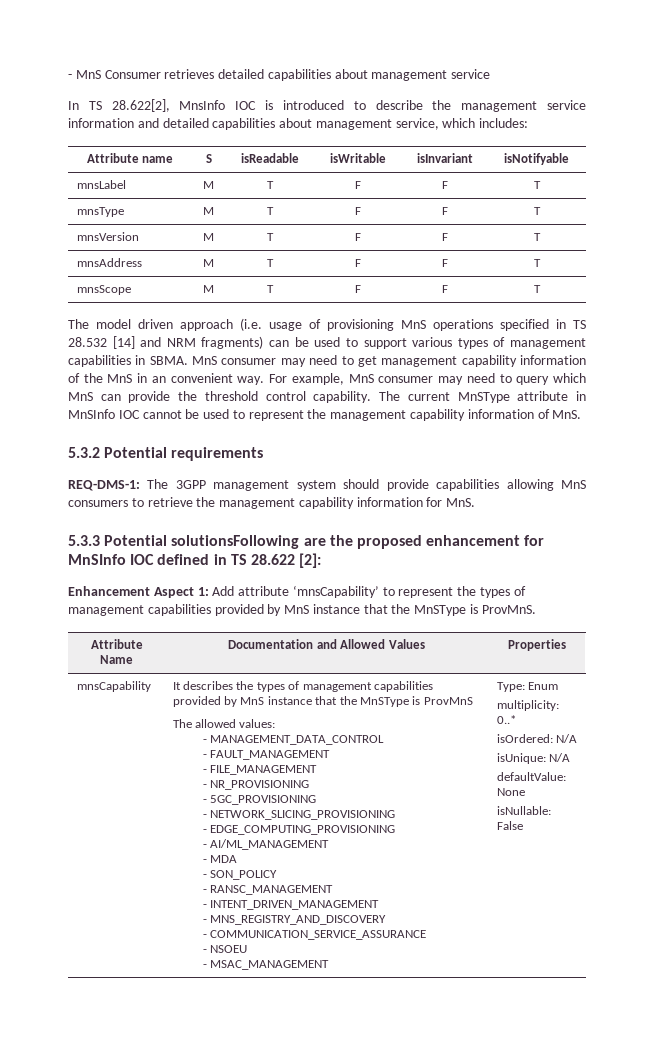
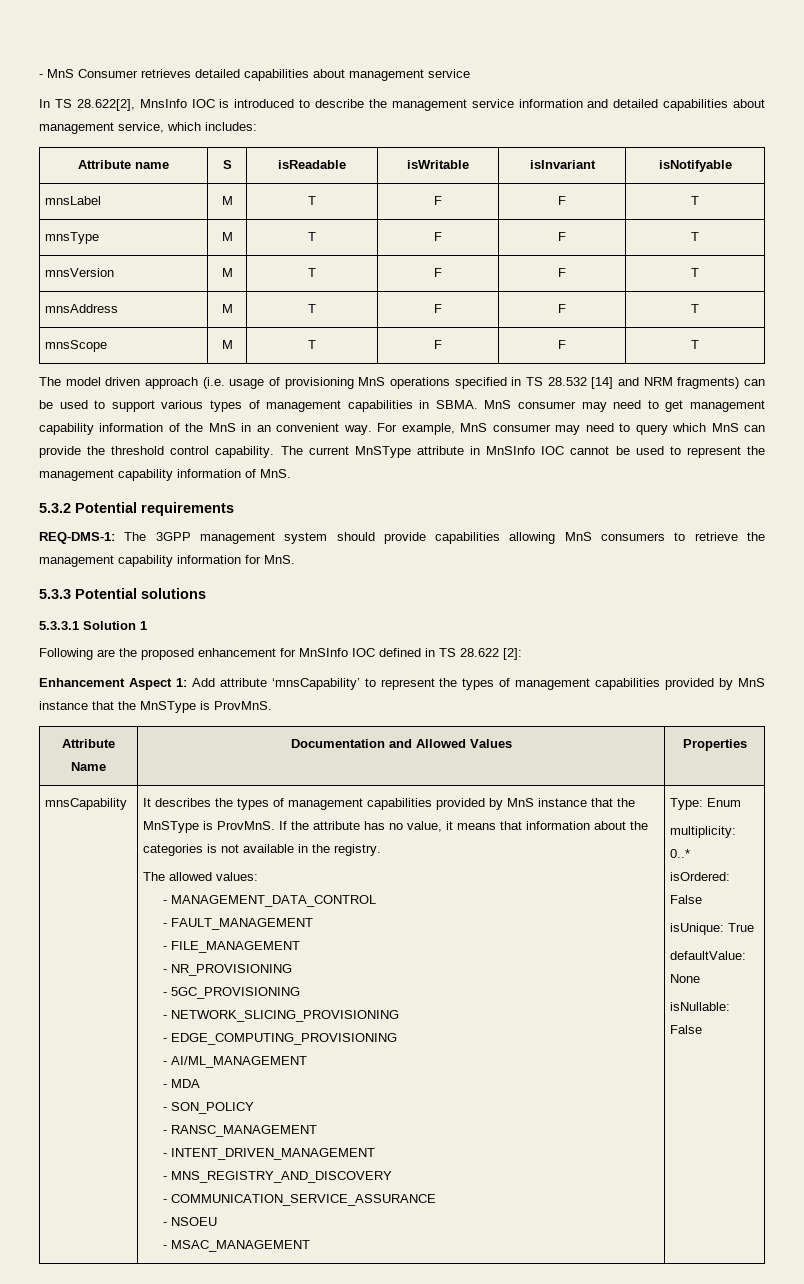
- 5.3.3 Potential solutionsFollowing are the proposed enhancement for MnSInfo IOC defined in TS 28.622 [2]:
+ 5.3.3 Potential solutions
+ 5.3.3.1 Solution 1
+ Following are the proposed enhancement for MnSInfo IOC defined in TS 28.622 [2]:
- It describes the types of management capabilities provided by MnS instance that the MnSType is ProvMnS
+ It describes the types of management capabilities provided by MnS instance that the MnSType is ProvMnS. If the attribute has no value, it means that information about the categories is not available in the registry.
- isOrdered: N/A
+ isOrdered: False
- isUnique: N/A
+ isUnique: True

